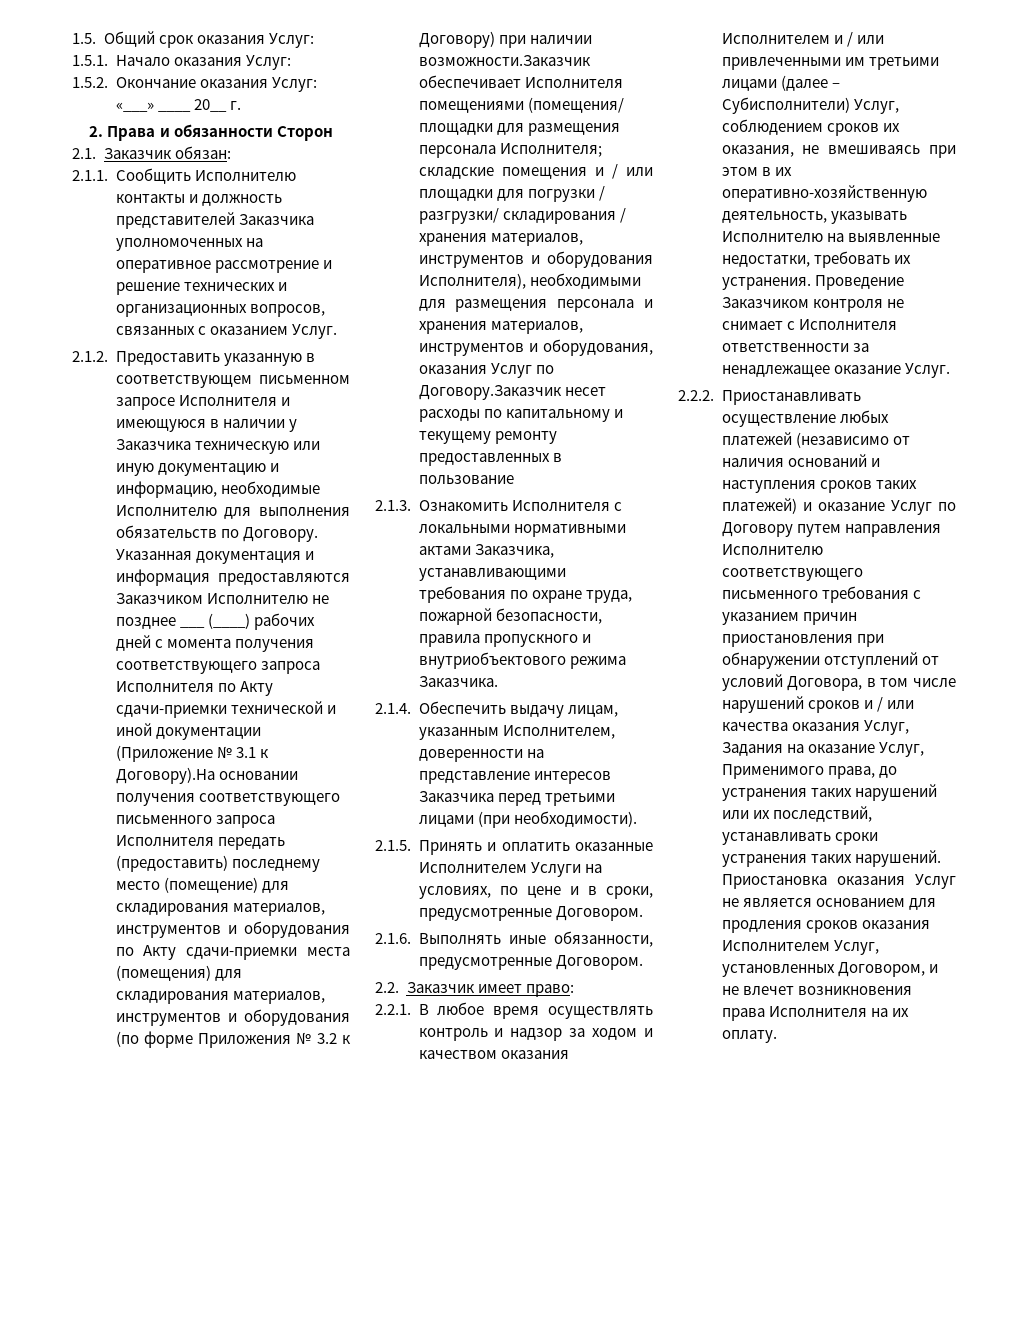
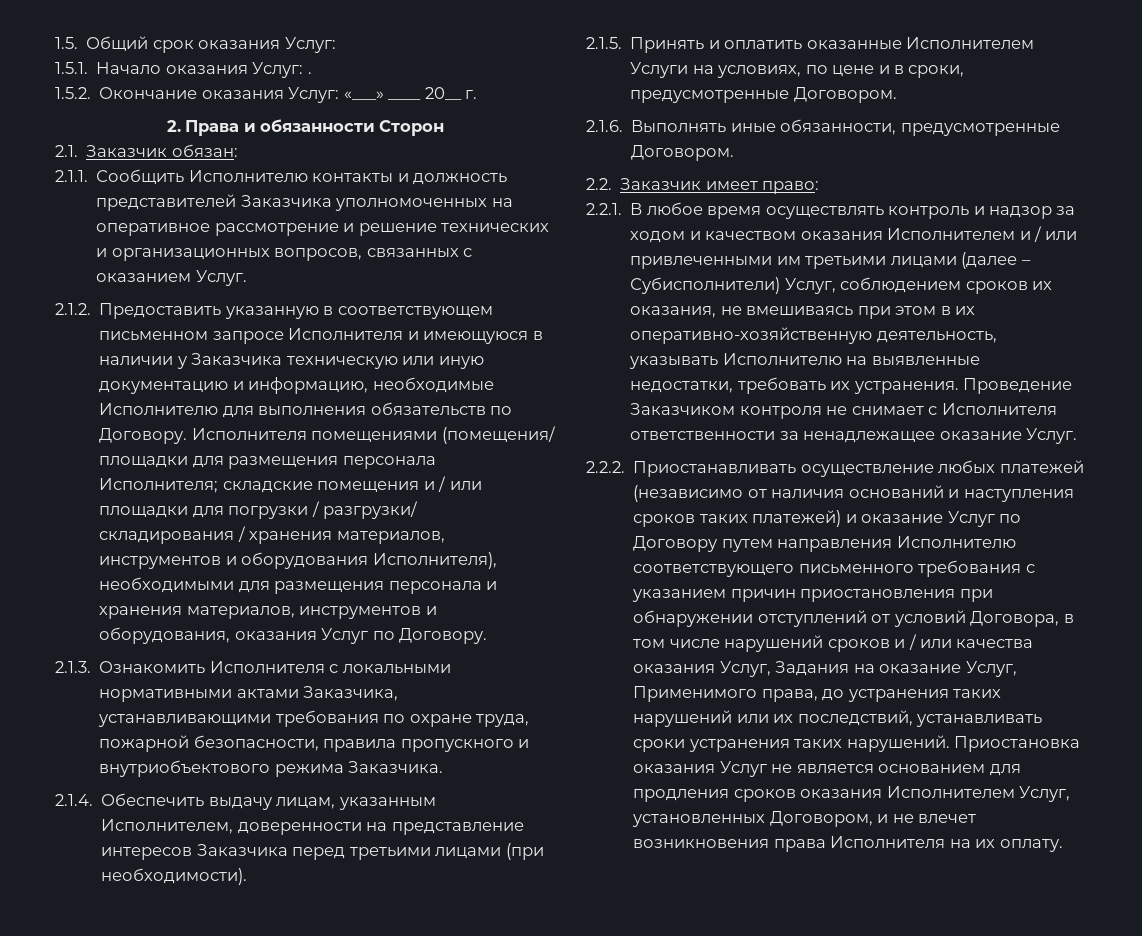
- 1.5.1. Начало оказания Услуг:
+ 1.5.1. Начало оказания Услуг: .
- Указанная документация и информация предоставляются Заказчиком Исполнителю не позднее ___ (____) рабочих дней с момента получения соответствующего запроса Исполнителя по Акту сдачи-приемки технической и иной документации (Приложение № 3.1 к Договору).На основании получения соответствующего письменного запроса Исполнителя передать (предоставить) последнему место (помещение) для складирования материалов, инструментов и оборудования по Акту сдачи-приемки места (помещения) для складирования материалов, инструментов и оборудования (по форме Приложения № 3.2 к Договору) при наличии возможности.Заказчик обеспечивает Исполнителя помещениями (помещения/ площадки для размещения персонала Исполнителя; складские помещения и / или площадки для погрузки / разгрузки/ складирования / хранения материалов, инструментов и оборудования Исполнителя), необходимыми для размещения персонала и хранения материалов, инструментов и оборудования, оказания Услуг по Договору.Заказчик несет расходы по капитальному и текущему ремонту предоставленных в пользование
+ Исполнителя помещениями (помещения/ площадки для размещения персонала Исполнителя; складские помещения и / или площадки для погрузки / разгрузки/ складирования / хранения материалов, инструментов и оборудования Исполнителя), необходимыми для размещения персонала и хранения материалов, инструментов и оборудования, оказания Услуг по Договору.

